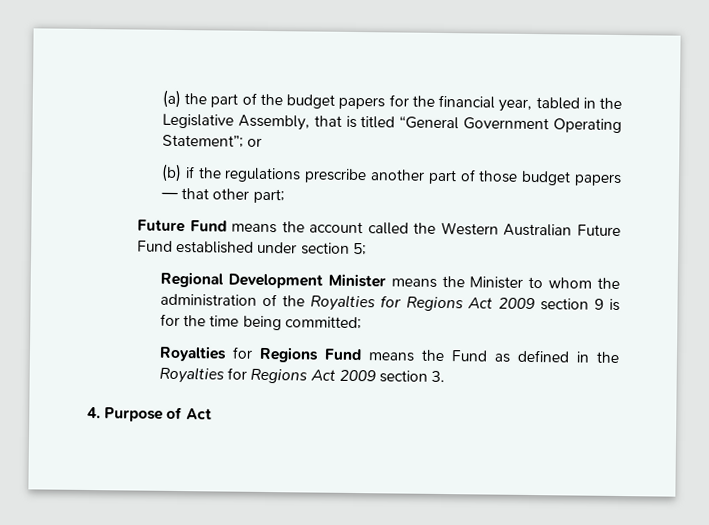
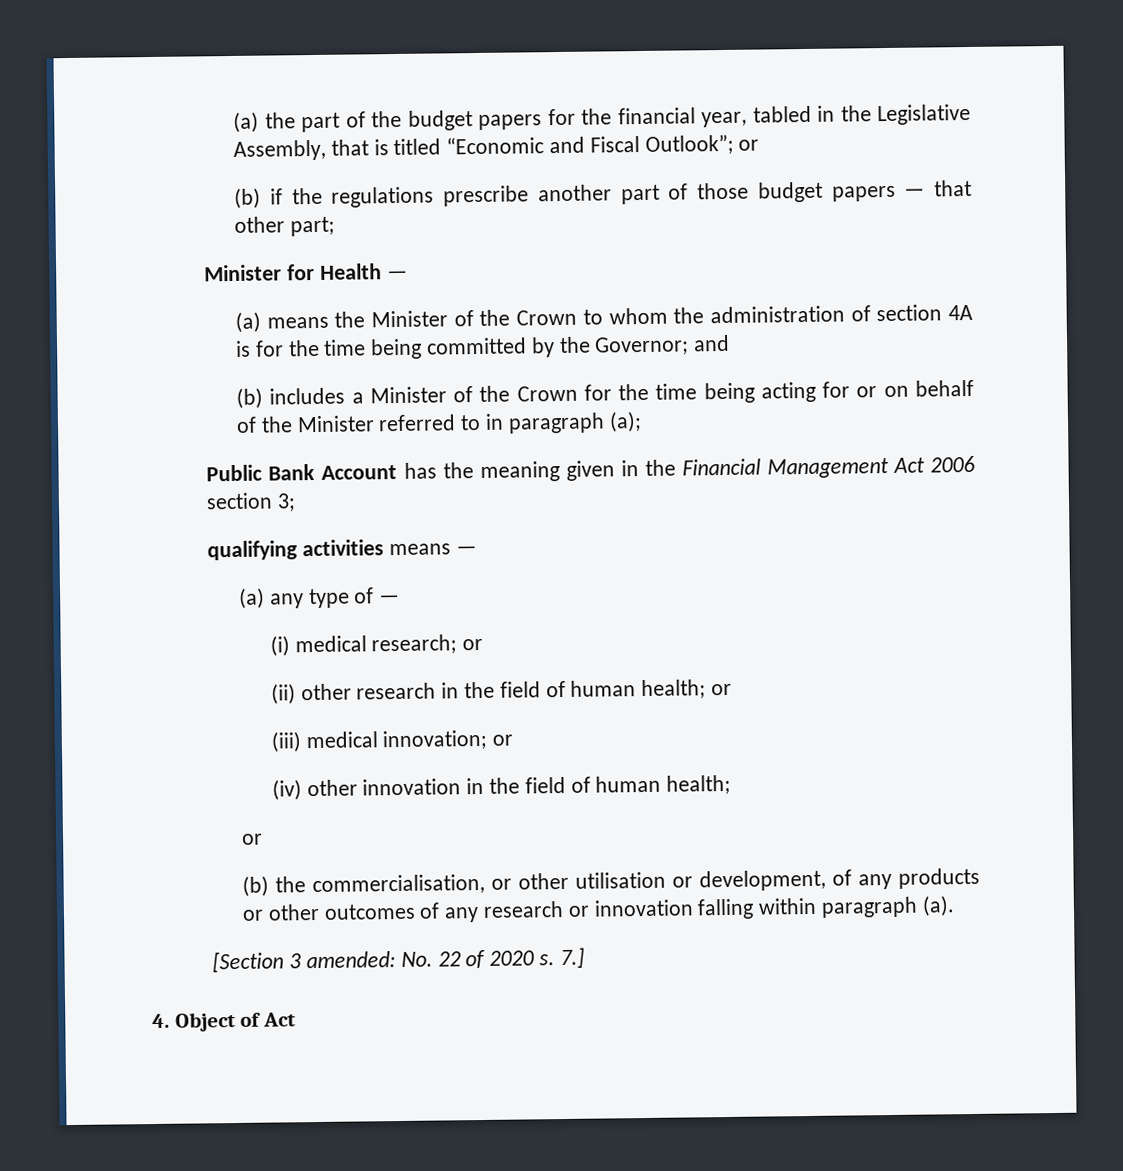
- (a) the part of the budget papers for the financial year, tabled in the Legislative Assembly, that is titled “General Government Operating Statement”; or
+ (a) the part of the budget papers for the financial year, tabled in the Legislative Assembly, that is titled “Economic and Fiscal Outlook”; or
- Future Fund means the account called the Western Australian Future Fund established under section 5;
- Regional Development Minister means the Minister to whom the administration of the Royalties for Regions Act 2009 section 9 is for the time being committed;
- Royalties for Regions Fund means the Fund as defined in the Royalties for Regions Act 2009 section 3.
+ Minister for Health —
+ (a) means the Minister of the Crown to whom the administration of section 4A is for the time being committed by the Governor; and
+ (b) includes a Minister of the Crown for the time being acting for or on behalf of the Minister referred to in paragraph (a);
+ Public Bank Account has the meaning given in the Financial Management Act 2006 section 3;
+ qualifying activities means —
+ (a) any type of —
+ (i) medical research; or
+ (ii) other research in the field of human health; or
+ (iii) medical innovation; or
+ (iv) other innovation in the field of human health;
+ or
+ (b) the commercialisation, or other utilisation or development, of any products or other outcomes of any research or innovation falling within paragraph (a).
+ [Section 3 amended: No. 22 of 2020 s. 7.]
- 4. Purpose of Act
+ 4. Object of Act

